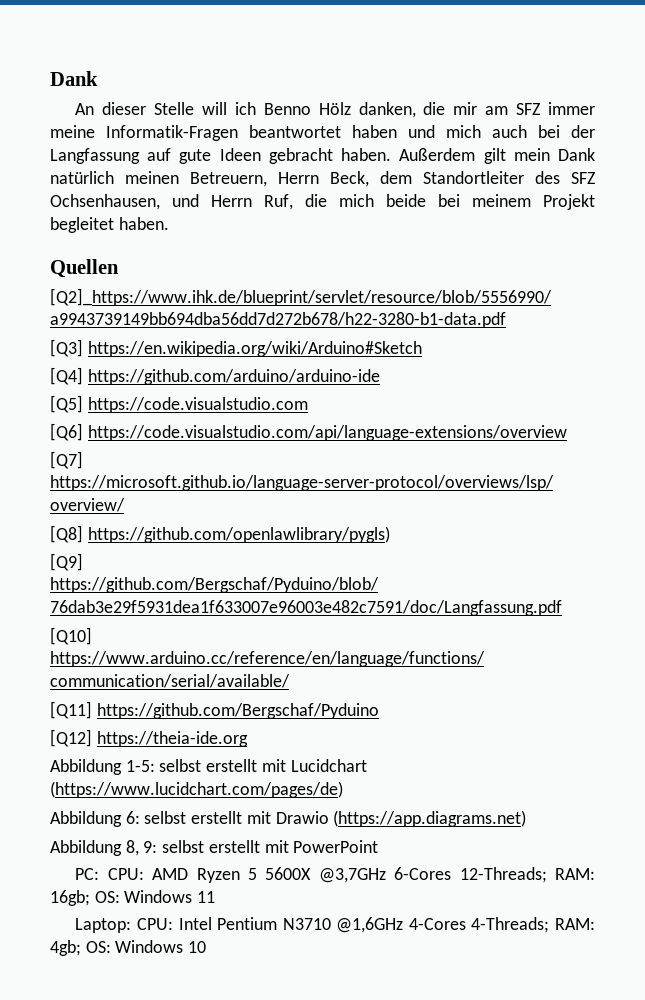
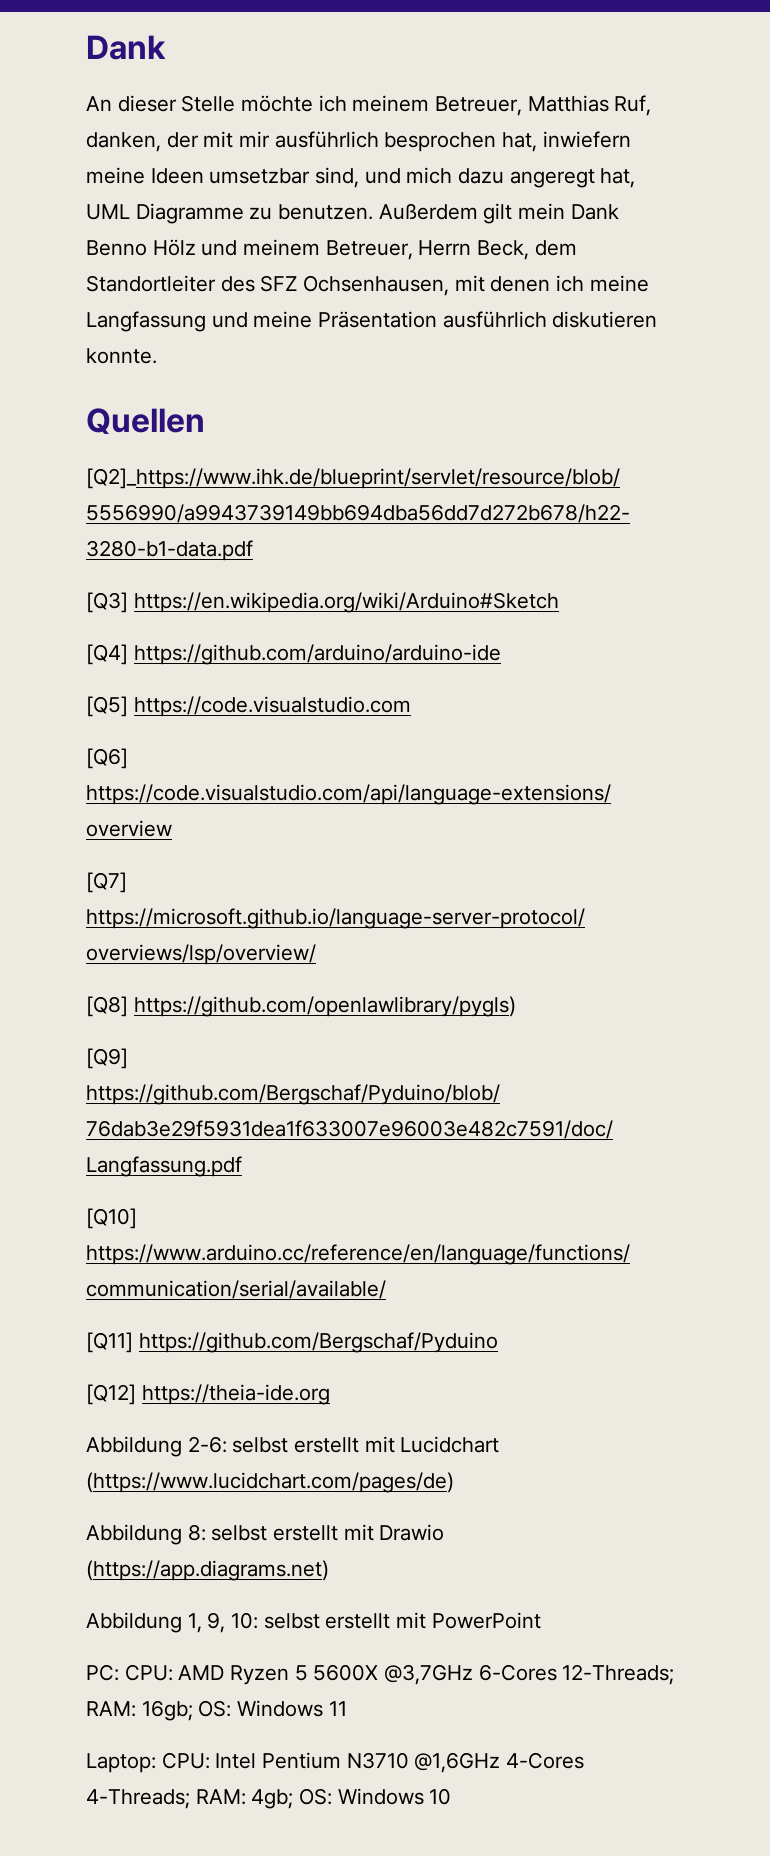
- An dieser Stelle will ich Benno Hölz danken, die mir am SFZ immer meine Informatik-Fragen beantwortet haben und mich auch bei der Langfassung auf gute Ideen gebracht haben. Außerdem gilt mein Dank natürlich meinen Betreuern, Herrn Beck, dem Standortleiter des SFZ Ochsenhausen, und Herrn Ruf, die mich beide bei meinem Projekt begleitet haben.
+ An dieser Stelle möchte ich meinem Betreuer, Matthias Ruf, danken, der mit mir ausführlich besprochen hat, inwiefern meine Ideen umsetzbar sind, und mich dazu angeregt hat, UML Diagramme zu benutzen. Außerdem gilt mein Dank Benno Hölz und meinem Betreuer, Herrn Beck, dem Standortleiter des SFZ Ochsenhausen, mit denen ich meine Langfassung und meine Präsentation ausführlich diskutieren konnte.
- Abbildung 1-5: selbst erstellt mit Lucidchart (https://www.lucidchart.com/pages/de)
+ Abbildung 2-6: selbst erstellt mit Lucidchart (https://www.lucidchart.com/pages/de)
- Abbildung 6: selbst erstellt mit Drawio (https://app.diagrams.net)
+ Abbildung 8: selbst erstellt mit Drawio (https://app.diagrams.net)
- Abbildung 8, 9: selbst erstellt mit PowerPoint
+ Abbildung 1, 9, 10: selbst erstellt mit PowerPoint

